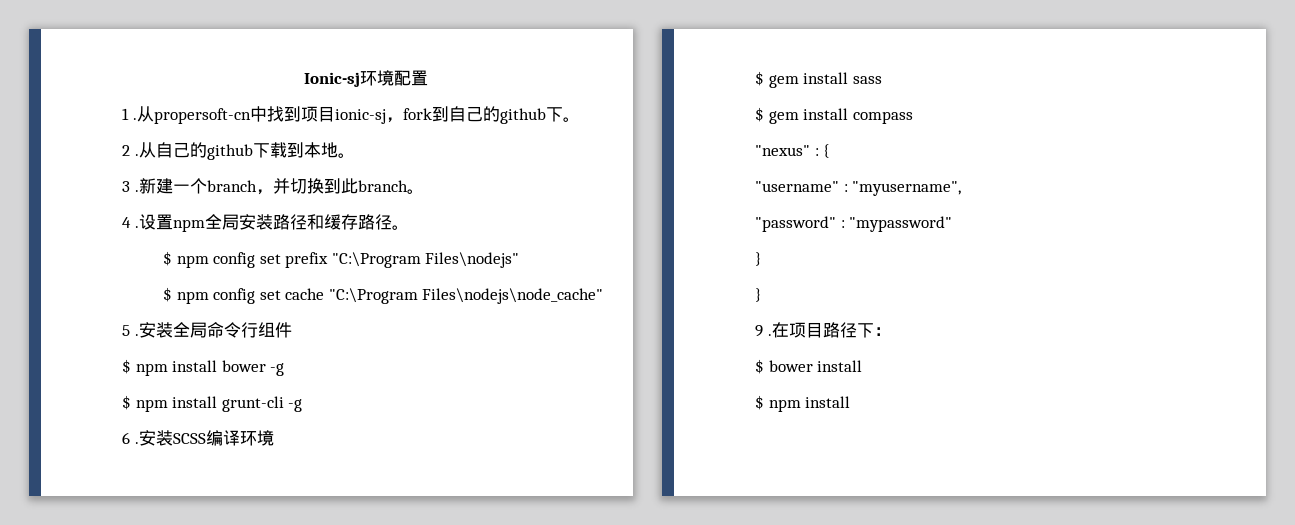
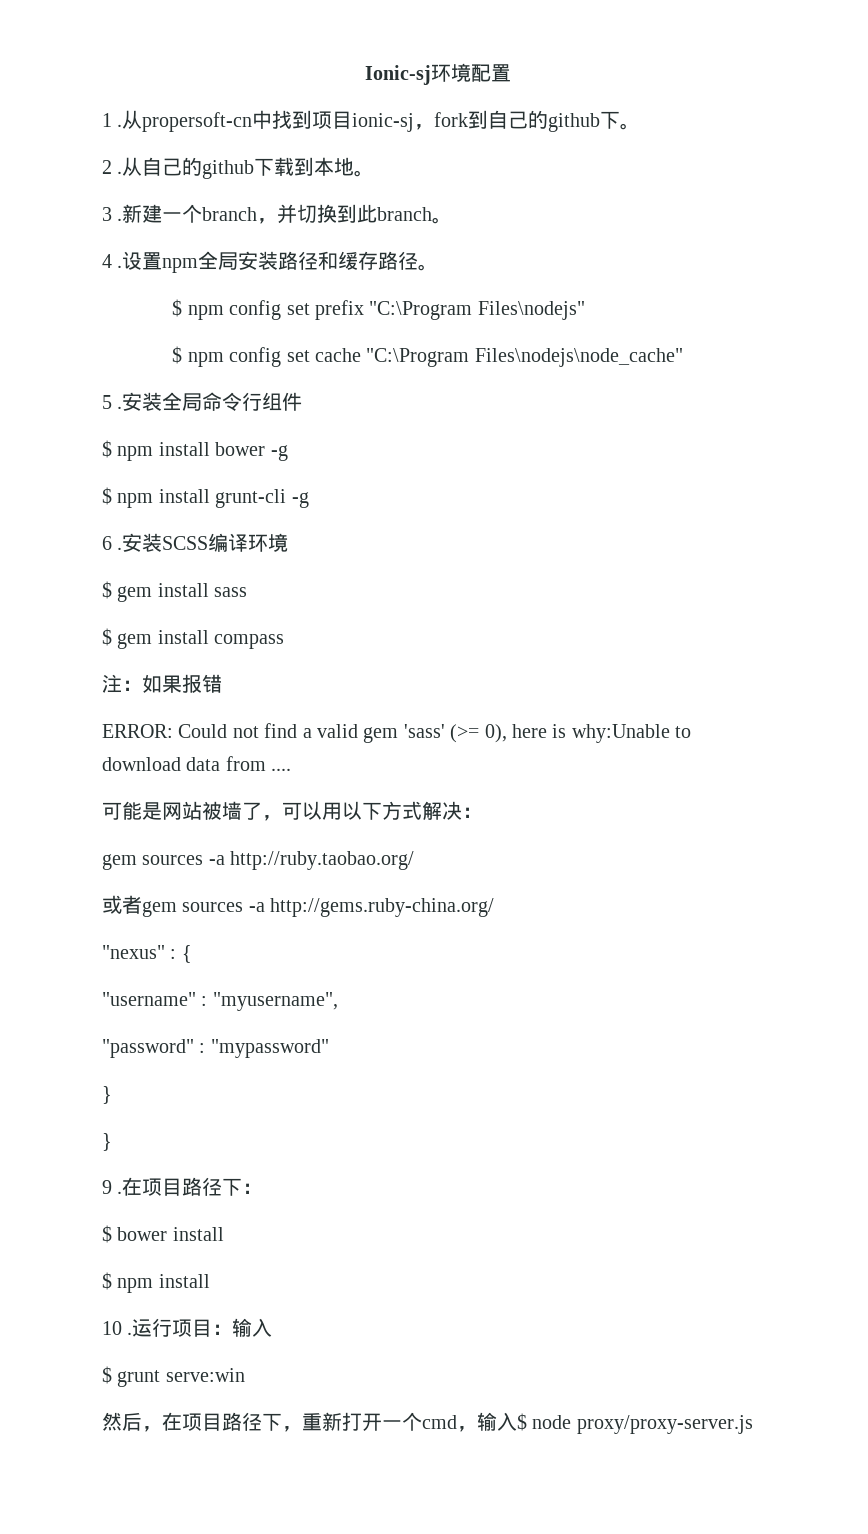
+ 注：如果报错
+ ERROR: Could not find a valid gem 'sass' (>= 0), here is why:Unable to download data from ....
+ 可能是网站被墙了，可以用以下方式解决：
+ gem sources -a http://ruby.taobao.org/
+ 或者gem sources -a http://gems.ruby-china.org/
+ 10 .运行项目：输入
+ $ grunt serve:win
+ 然后，在项目路径下，重新打开一个cmd，输入$ node proxy/proxy-server.js

